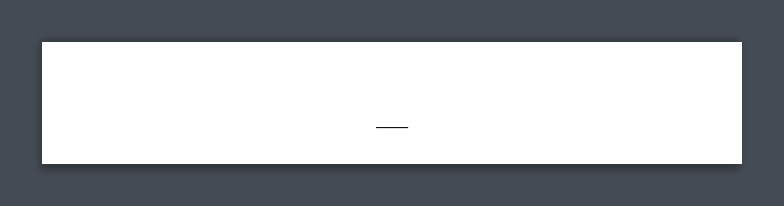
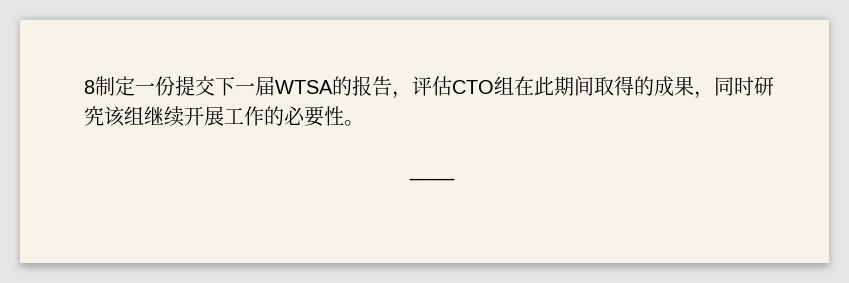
+ 8制定一份提交下一届WTSA的报告，评估CTO组在此期间取得的成果，同时研究该组继续开展工作的必要性。

